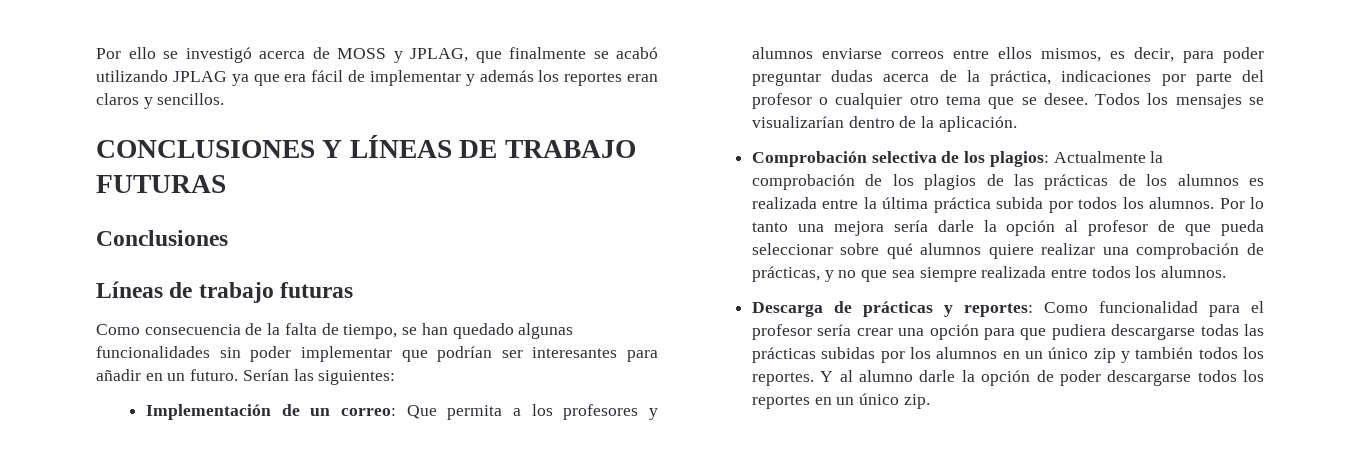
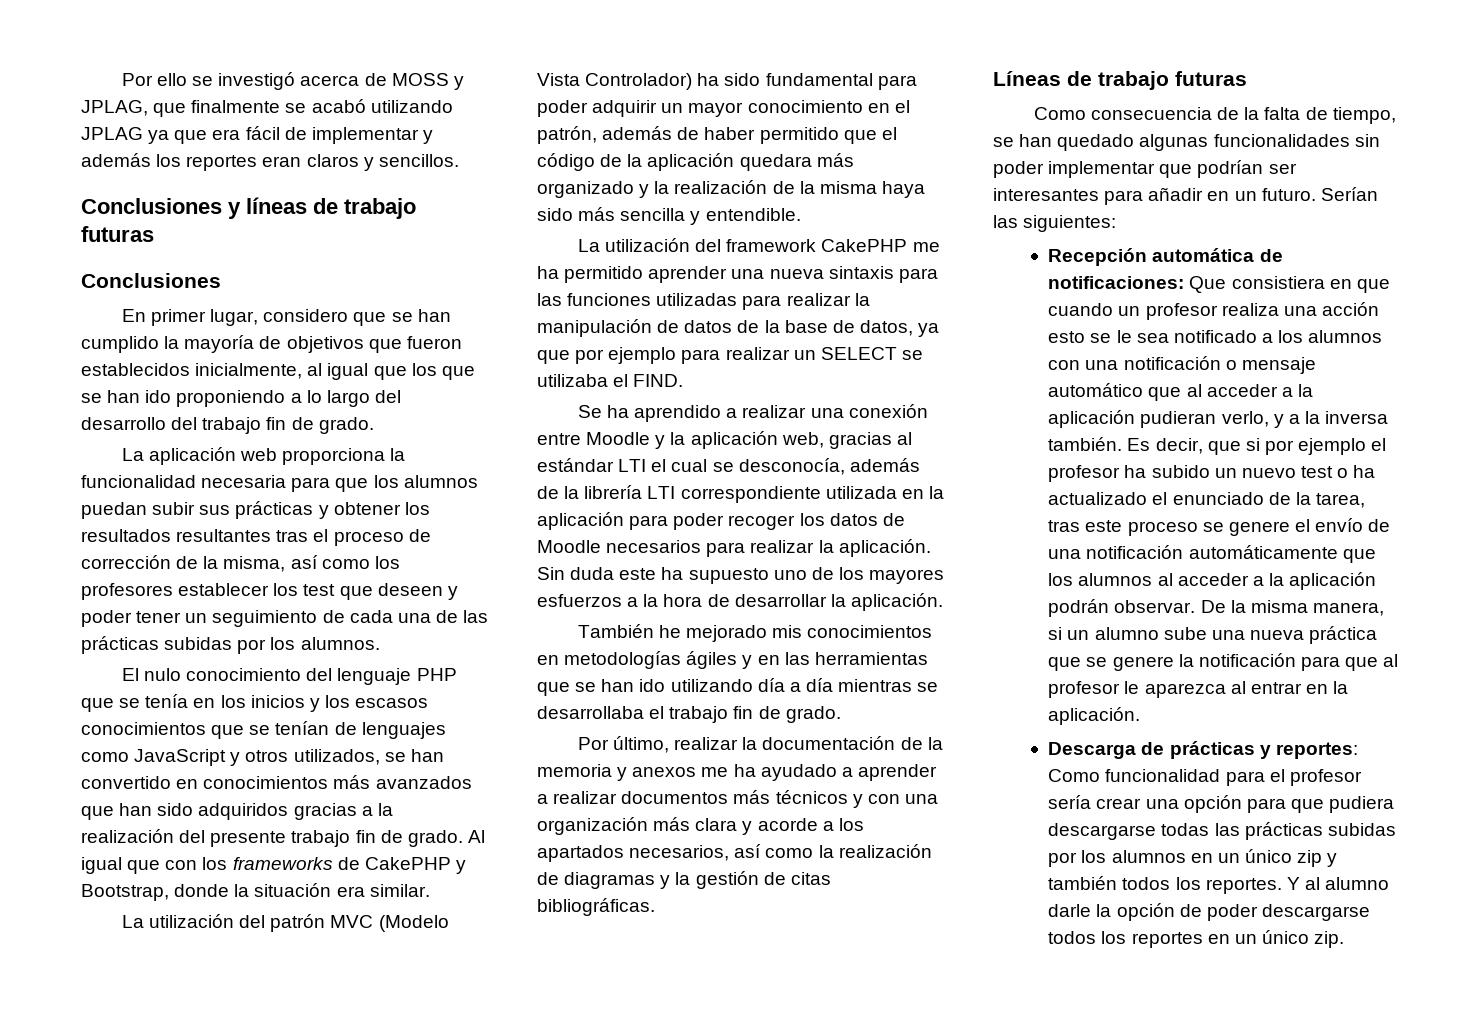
- CONCLUSIONES Y LÍNEAS DE TRABAJO FUTURAS
+ Conclusiones y líneas de trabajo futuras
  Conclusiones
+ En primer lugar, considero que se han cumplido la mayoría de objetivos que fueron establecidos inicialmente, al igual que los que se han ido proponiendo a lo largo del desarrollo del trabajo fin de grado.
+ La aplicación web proporciona la funcionalidad necesaria para que los alumnos puedan subir sus prácticas y obtener los resultados resultantes tras el proceso de corrección de la misma, así como los profesores establecer los test que deseen y poder tener un seguimiento de cada una de las prácticas subidas por los alumnos.
+ El nulo conocimiento del lenguaje PHP que se tenía en los inicios y los escasos conocimientos que se tenían de lenguajes como JavaScript y otros utilizados, se han convertido en conocimientos más avanzados que han sido adquiridos gracias a la realización del presente trabajo fin de grado. Al igual que con los frameworks de CakePHP y Bootstrap, donde la situación era similar.
+ La utilización del patrón MVC (Modelo Vista Controlador) ha sido fundamental para poder adquirir un mayor conocimiento en el patrón, además de haber permitido que el código de la aplicación quedara más organizado y la realización de la misma haya sido más sencilla y entendible.
+ La utilización del framework CakePHP me ha permitido aprender una nueva sintaxis para las funciones utilizadas para realizar la manipulación de datos de la base de datos, ya que por ejemplo para realizar un SELECT se utilizaba el FIND.
+ Se ha aprendido a realizar una conexión entre Moodle y la aplicación web, gracias al estándar LTI el cual se desconocía, además de la librería LTI correspondiente utilizada en la aplicación para poder recoger los datos de Moodle necesarios para realizar la aplicación. Sin duda este ha supuesto uno de los mayores esfuerzos a la hora de desarrollar la aplicación.
+ También he mejorado mis conocimientos en metodologías ágiles y en las herramientas que se han ido utilizando día a día mientras se desarrollaba el trabajo fin de grado.
+ Por último, realizar la documentación de la memoria y anexos me ha ayudado a aprender a realizar documentos más técnicos y con una organización más clara y acorde a los apartados necesarios, así como la realización de diagramas y la gestión de citas bibliográficas.
- Implementación de un correo: Que permita a los profesores y alumnos enviarse correos entre ellos mismos, es decir, para poder preguntar dudas acerca de la práctica, indicaciones por parte del profesor o cualquier otro tema que se desee. Todos los mensajes se visualizarían dentro de la aplicación.
- Comprobación selectiva de los plagios: Actualmente la comprobación de los plagios de las prácticas de los alumnos es realizada entre la última práctica subida por todos los alumnos. Por lo tanto una mejora sería darle la opción al profesor de que pueda seleccionar sobre qué alumnos quiere realizar una comprobación de prácticas, y no que sea siempre realizada entre todos los alumnos.
+ Recepción automática de notificaciones: Que consistiera en que cuando un profesor realiza una acción esto se le sea notificado a los alumnos con una notificación o mensaje automático que al acceder a la aplicación pudieran verlo, y a la inversa también. Es decir, que si por ejemplo el profesor ha subido un nuevo test o ha actualizado el enunciado de la tarea, tras este proceso se genere el envío de una notificación automáticamente que los alumnos al acceder a la aplicación podrán observar. De la misma manera, si un alumno sube una nueva práctica que se genere la notificación para que al profesor le aparezca al entrar en la aplicación.

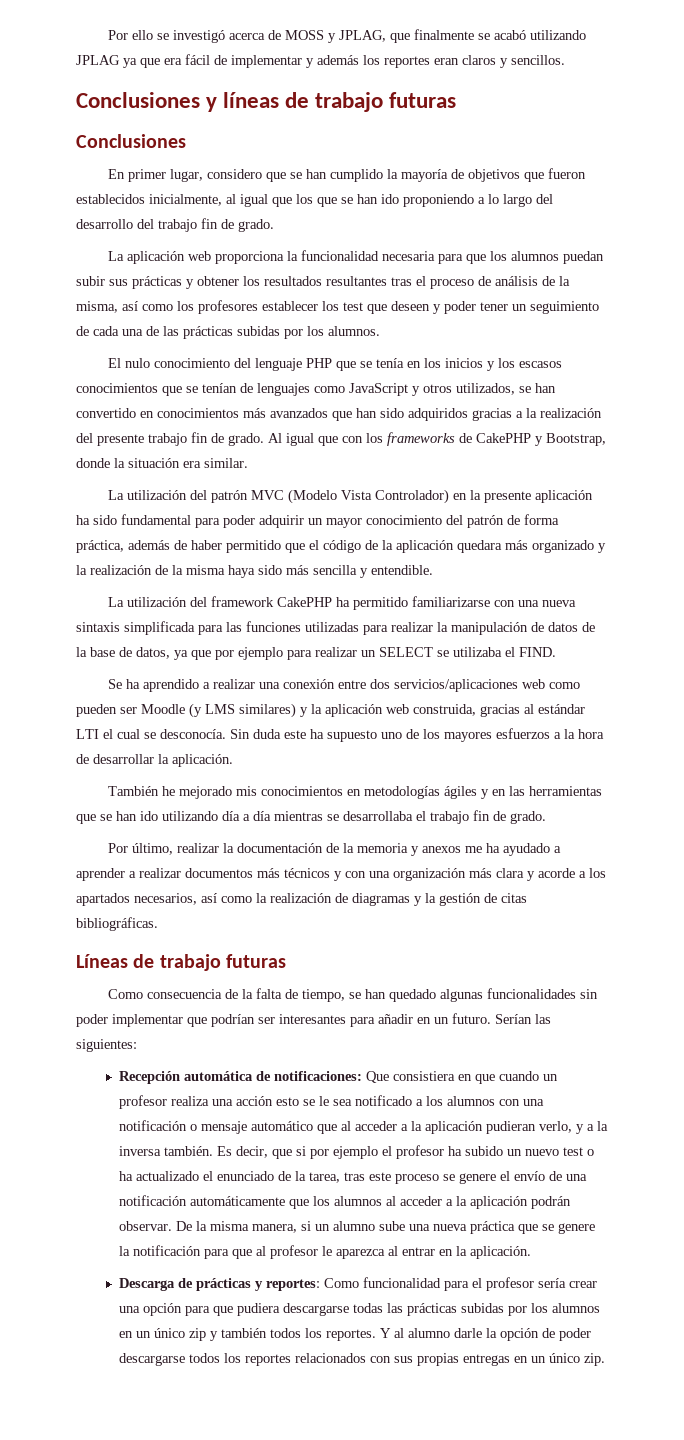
- La aplicación web proporciona la funcionalidad necesaria para que los alumnos puedan subir sus prácticas y obtener los resultados resultantes tras el proceso de corrección de la misma, así como los profesores establecer los test que deseen y poder tener un seguimiento de cada una de las prácticas subidas por los alumnos.
+ La aplicación web proporciona la funcionalidad necesaria para que los alumnos puedan subir sus prácticas y obtener los resultados resultantes tras el proceso de análisis de la misma, así como los profesores establecer los test que deseen y poder tener un seguimiento de cada una de las prácticas subidas por los alumnos.
- La utilización del patrón MVC (Modelo Vista Controlador) ha sido fundamental para poder adquirir un mayor conocimiento en el patrón, además de haber permitido que el código de la aplicación quedara más organizado y la realización de la misma haya sido más sencilla y entendible.
+ La utilización del patrón MVC (Modelo Vista Controlador) en la presente aplicación ha sido fundamental para poder adquirir un mayor conocimiento del patrón de forma práctica, además de haber permitido que el código de la aplicación quedara más organizado y la realización de la misma haya sido más sencilla y entendible.
- La utilización del framework CakePHP me ha permitido aprender una nueva sintaxis para las funciones utilizadas para realizar la manipulación de datos de la base de datos, ya que por ejemplo para realizar un SELECT se utilizaba el FIND.
+ La utilización del framework CakePHP ha permitido familiarizarse con una nueva sintaxis simplificada para las funciones utilizadas para realizar la manipulación de datos de la base de datos, ya que por ejemplo para realizar un SELECT se utilizaba el FIND.
- Se ha aprendido a realizar una conexión entre Moodle y la aplicación web, gracias al estándar LTI el cual se desconocía, además de la librería LTI correspondiente utilizada en la aplicación para poder recoger los datos de Moodle necesarios para realizar la aplicación.
+ Se ha aprendido a realizar una conexión entre dos servicios/aplicaciones web como pueden ser Moodle (y LMS similares) y la aplicación web construida, gracias al estándar LTI el cual se desconocía.
- Y al alumno darle la opción de poder descargarse todos los reportes en un único zip.
+ Y al alumno darle la opción de poder descargarse todos los reportes relacionados con sus propias entregas en un único zip.

